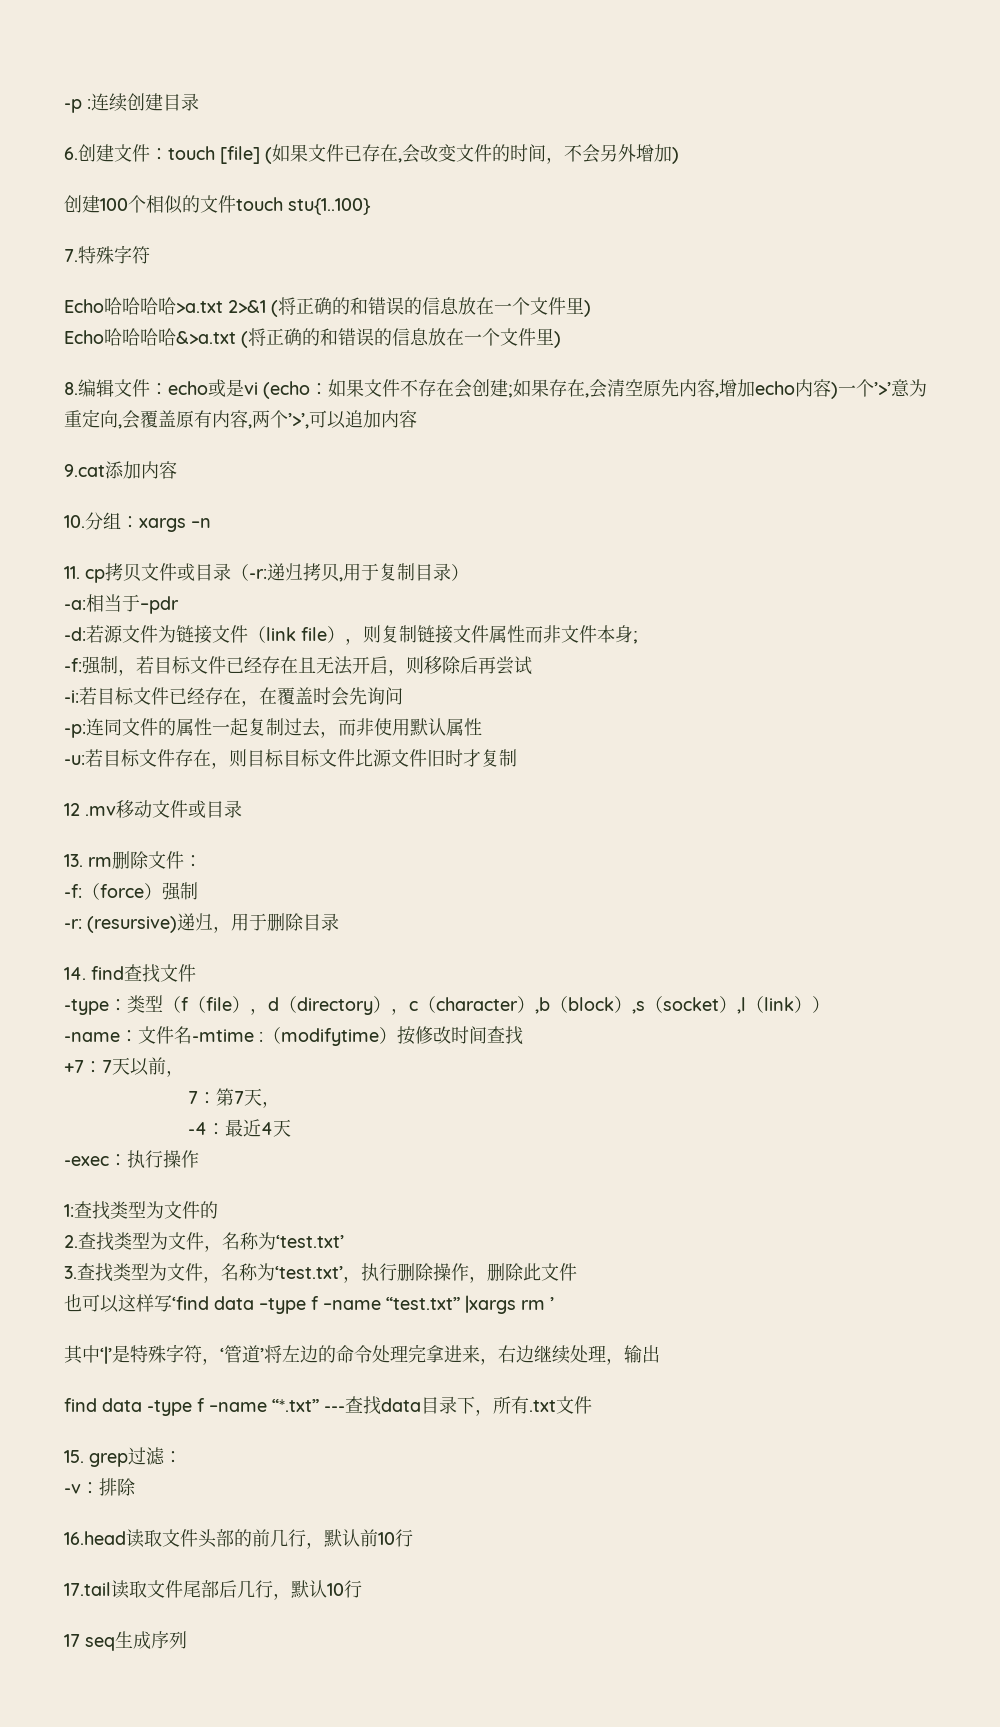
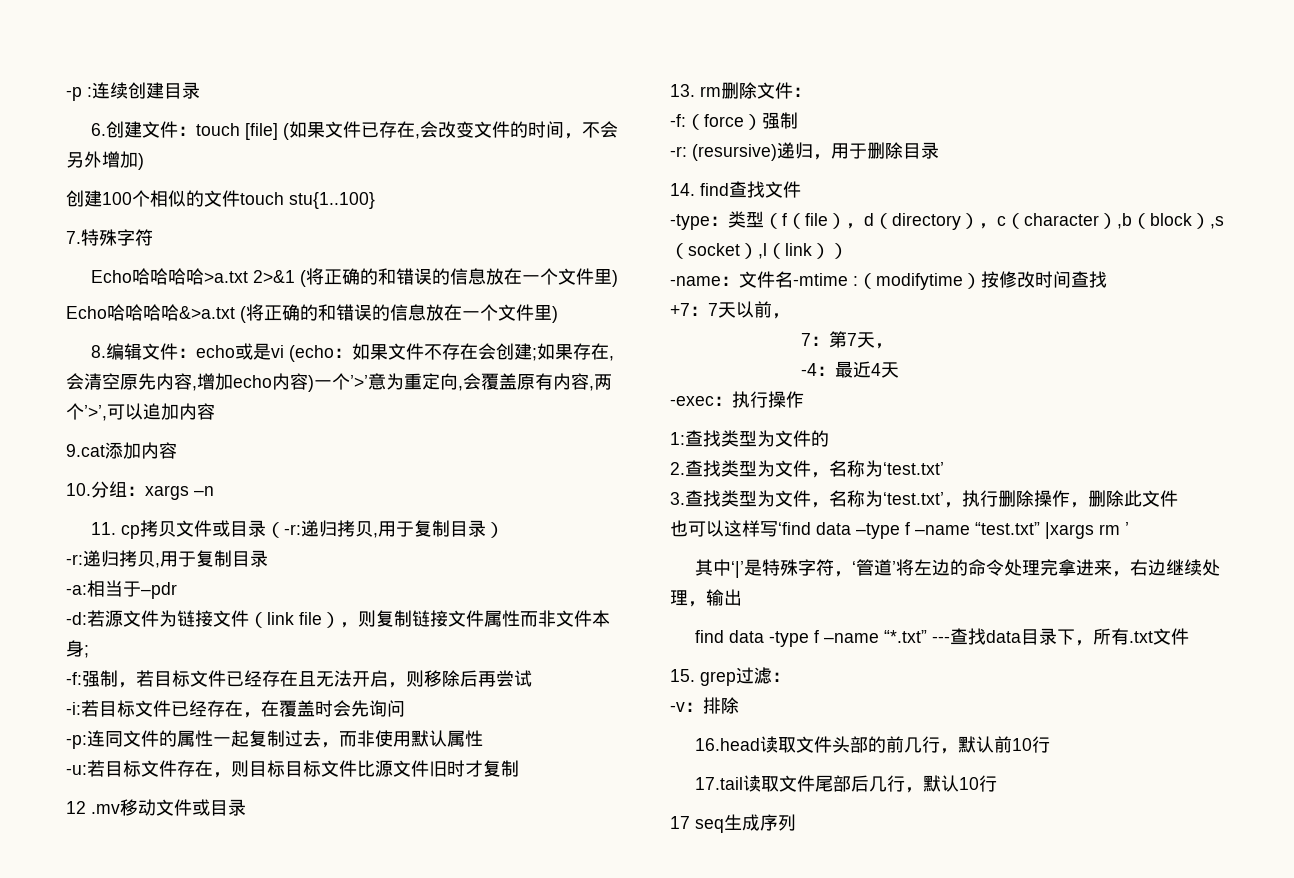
  11. cp拷贝文件或目录（-r:递归拷贝,用于复制目录）
+ -r:递归拷贝,用于复制目录

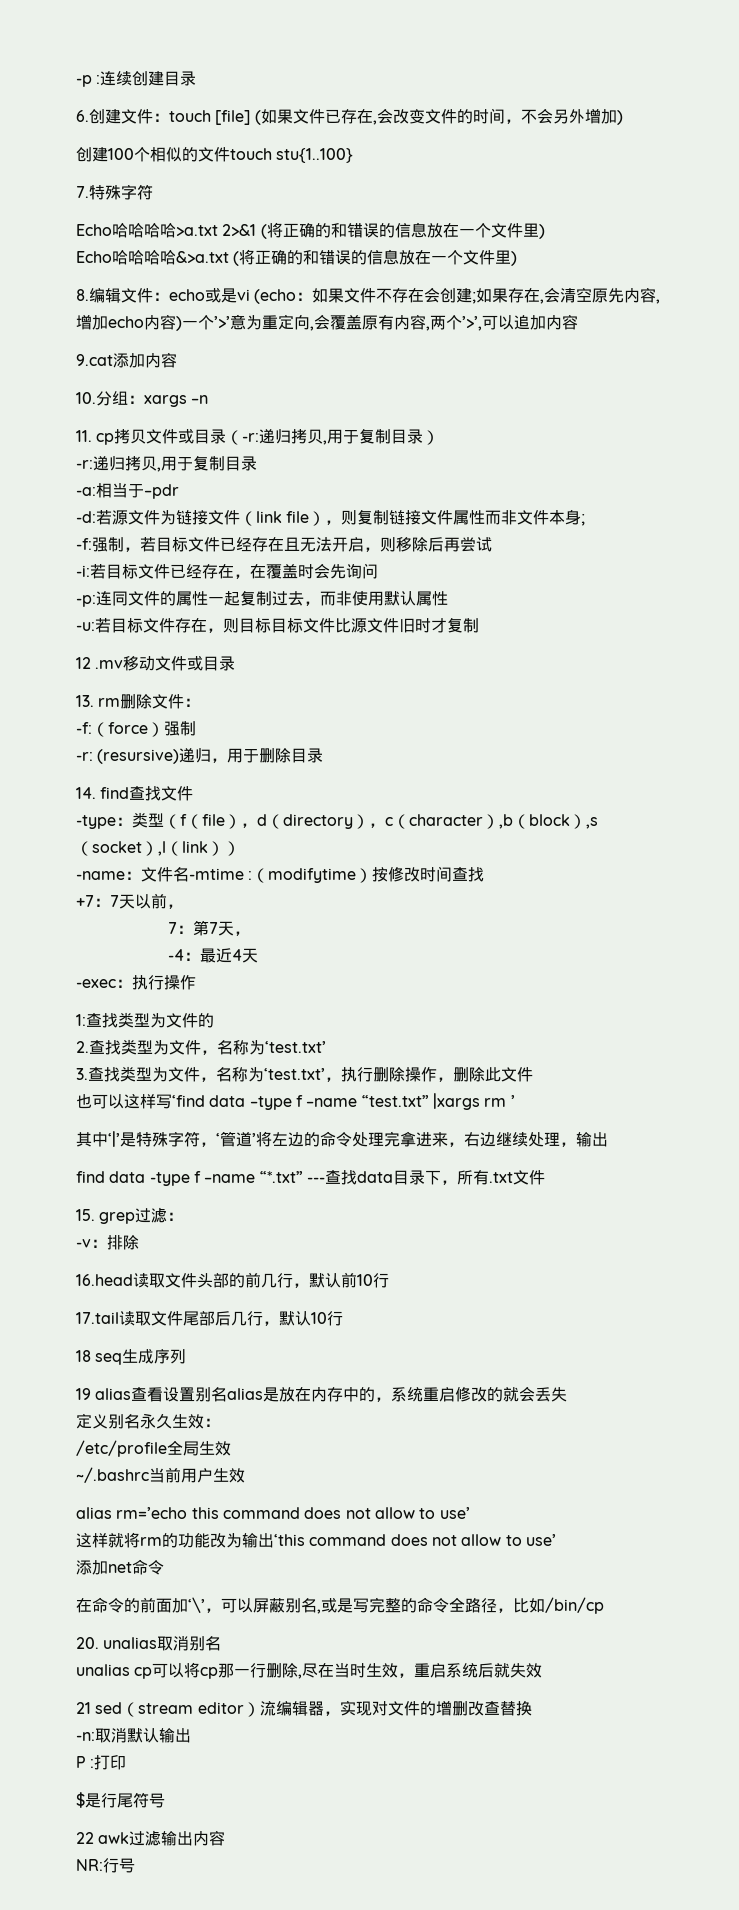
- 17 seq生成序列
+ 18 seq生成序列
+ 19 alias查看设置别名alias是放在内存中的，系统重启修改的就会丢失
+ 定义别名永久生效：
+ /etc/profile全局生效
+ ~/.bashrc当前用户生效
+ alias rm=’echo this command does not allow to use’
+ 这样就将rm的功能改为输出‘this command does not allow to use’
+ 添加net命令
+ 在命令的前面加‘\’，可以屏蔽别名,或是写完整的命令全路径，比如/bin/cp
+ 20. unalias取消别名
+ unalias cp可以将cp那一行删除,尽在当时生效，重启系统后就失效
+ 21 sed（stream editor）流编辑器，实现对文件的增删改查替换
+ -n:取消默认输出
+ P :打印
+ $是行尾符号
+ 22 awk过滤输出内容
+ NR:行号

